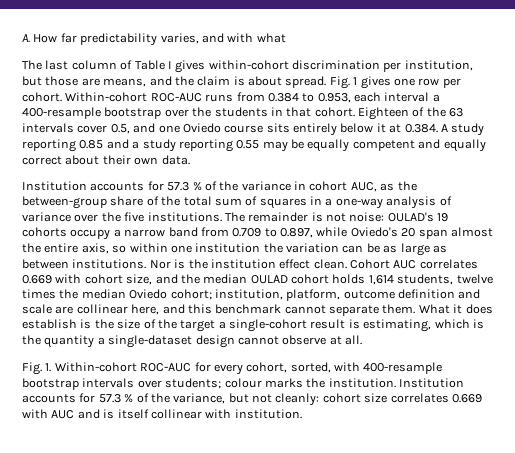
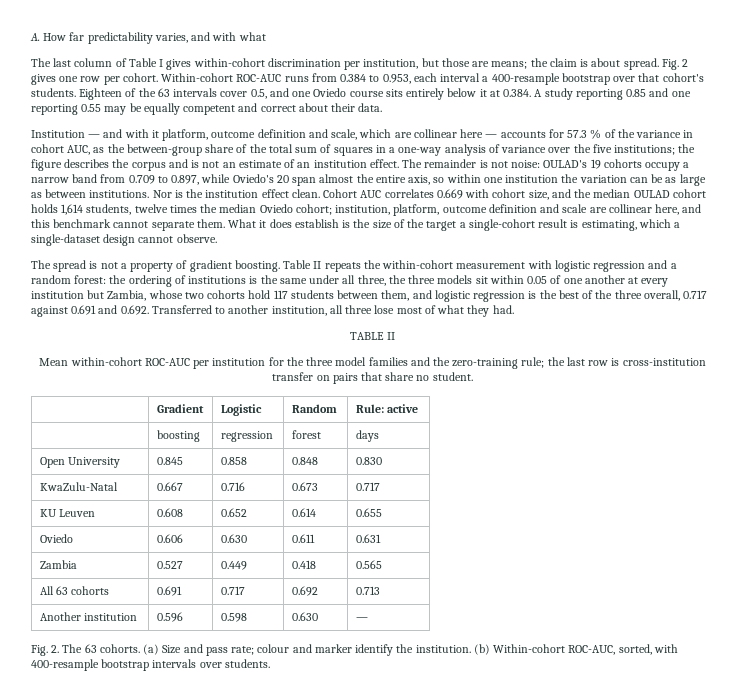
- The last column of Table I gives within-cohort discrimination per institution, but those are means, and the claim is about spread.
+ The last column of Table I gives within-cohort discrimination per institution, but those are means; the claim is about spread.
- Fig. 1 gives one row per cohort.
+ Fig. 2 gives one row per cohort.
- Within-cohort ROC-AUC runs from 0.384 to 0.953, each interval a 400-resample bootstrap over the students in that cohort.
+ Within-cohort ROC-AUC runs from 0.384 to 0.953, each interval a 400-resample bootstrap over that cohort's students.
- Eighteen of the 63 intervals cover 0.5, and one Oviedo course sits entirely below it at 0.384. A study reporting 0.85 and a study reporting 0.55 may be equally competent and equally correct about their own data.
+ Eighteen of the 63 intervals cover 0.5, and one Oviedo course sits entirely below it at 0.384. A study reporting 0.85 and one reporting 0.55 may be equally competent and correct about their data.
- Institution accounts for 57.3 % of the variance in cohort AUC, as the between-group share of the total sum of squares in a one-way analysis of variance over the five institutions.
+ Institution — and with it platform, outcome definition and scale, which are collinear here — accounts for 57.3 % of the variance in cohort AUC, as the between-group share of the total sum of squares in a one-way analysis of variance over the five institutions; the figure describes the corpus and is not an estimate of an institution effect.
- What it does establish is the size of the target a single-cohort result is estimating, which is the quantity a single-dataset design cannot observe at all.
- Fig. 1. Within-cohort ROC-AUC for every cohort, sorted, with 400-resample bootstrap intervals over students; colour marks the institution. Institution accounts for 57.3 % of the variance, but not cleanly: cohort size correlates 0.669 with AUC and is itself collinear with institution.
+ What it does establish is the size of the target a single-cohort result is estimating, which a single-dataset design cannot observe.
+ The spread is not a property of gradient boosting. Table II repeats the within-cohort measurement with logistic regression and a random forest: the ordering of institutions is the same under all three, the three models sit within 0.05 of one another at every institution but Zambia, whose two cohorts hold 117 students between them, and logistic regression is the best of the three overall, 0.717 against 0.691 and 0.692. Transferred to another institution, all three lose most of what they had.
+ TABLE II
+ Mean within-cohort ROC-AUC per institution for the three model families and the zero-training rule; the last row is cross-institution transfer on pairs that share no student.
+ | Gradient | Logistic | Random | Rule: active
+ | boosting | regression | forest | days
+ Open University | 0.845 | 0.858 | 0.848 | 0.830
+ KwaZulu-Natal | 0.667 | 0.716 | 0.673 | 0.717
+ KU Leuven | 0.608 | 0.652 | 0.614 | 0.655
+ Oviedo | 0.606 | 0.630 | 0.611 | 0.631
+ Zambia | 0.527 | 0.449 | 0.418 | 0.565
+ All 63 cohorts | 0.691 | 0.717 | 0.692 | 0.713
+ Another institution | 0.596 | 0.598 | 0.630 | —
+ Fig. 2. The 63 cohorts. (a) Size and pass rate; colour and marker identify the institution. (b) Within-cohort ROC-AUC, sorted, with 400-resample bootstrap intervals over students.

